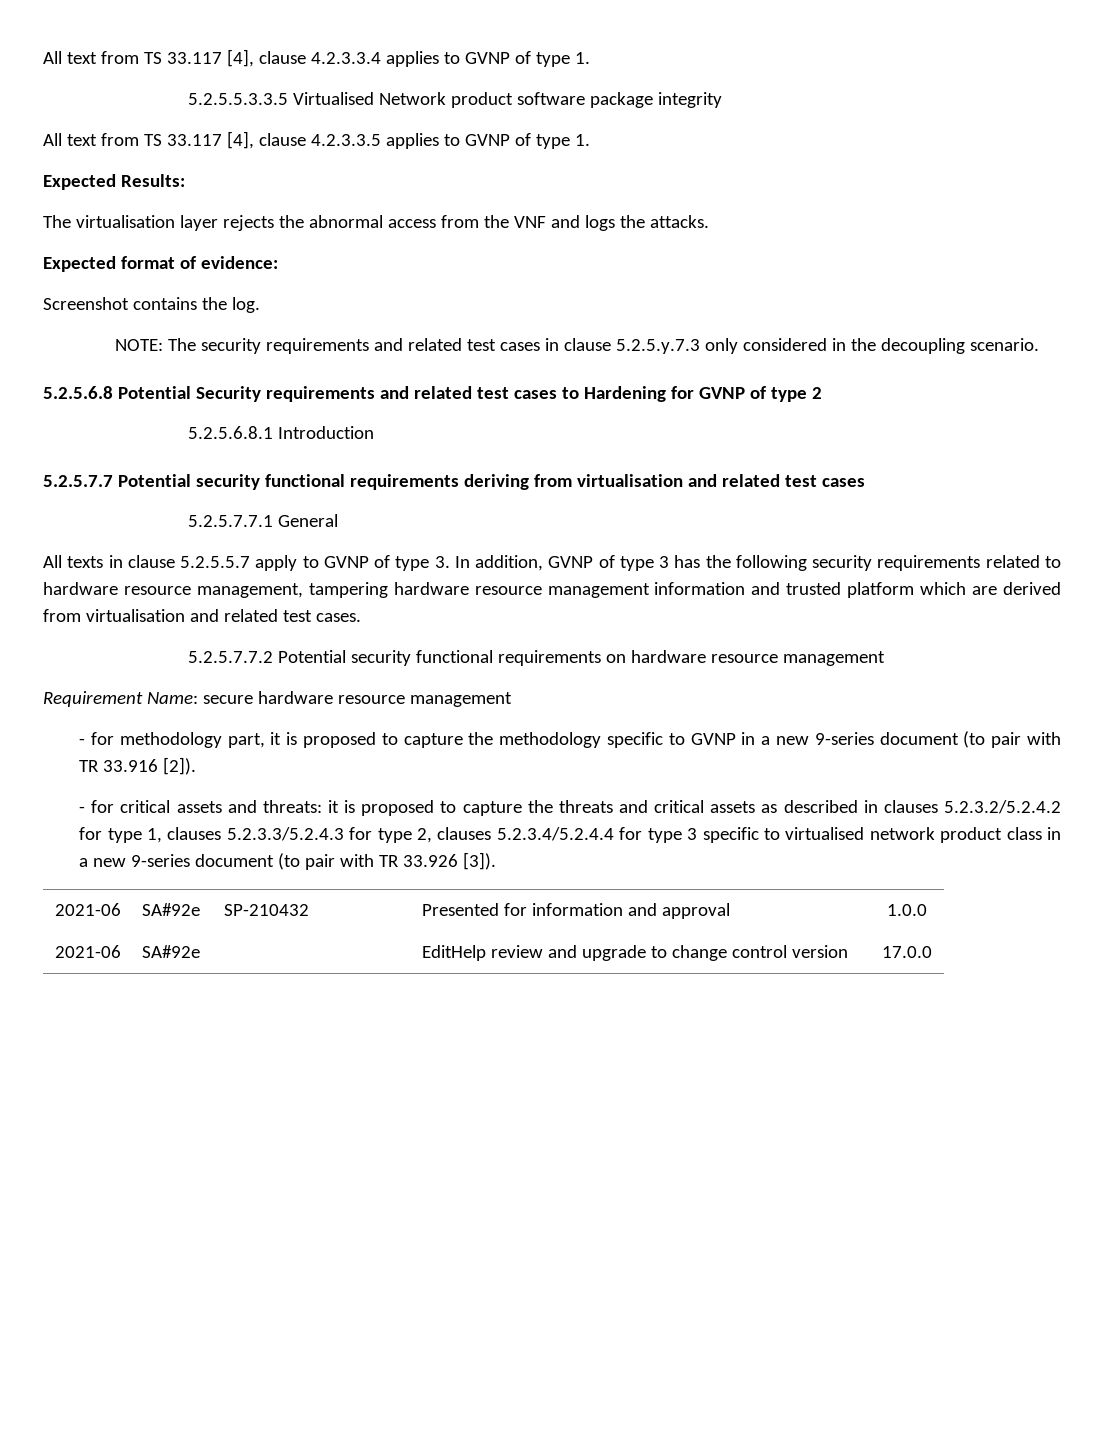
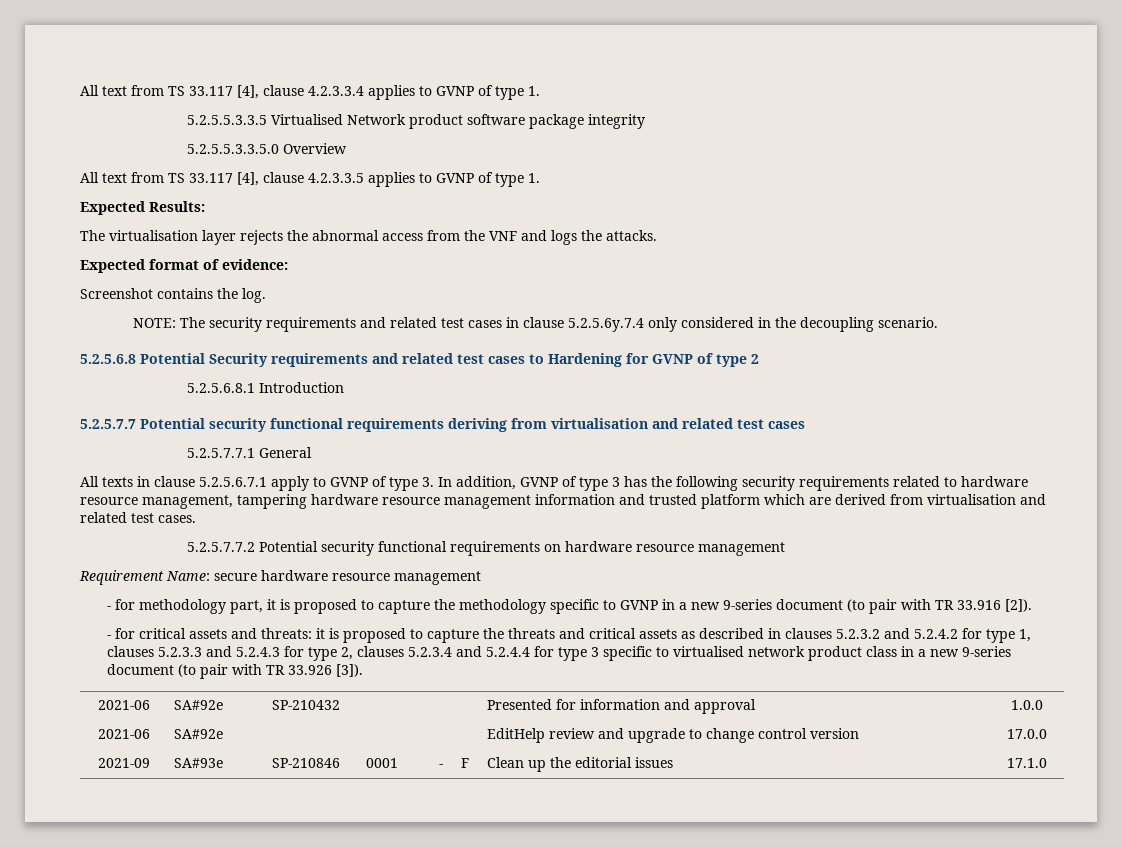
+ 5.2.5.5.3.3.5.0 Overview
- NOTE: The security requirements and related test cases in clause 5.2.5.y.7.3 only considered in the decoupling scenario.
+ NOTE: The security requirements and related test cases in clause 5.2.5.6y.7.4 only considered in the decoupling scenario.
- All texts in clause 5.2.5.5.7 apply to GVNP of type 3. In addition, GVNP of type 3 has the following security requirements related to hardware resource management, tampering hardware resource management information and trusted platform which are derived from virtualisation and related test cases.
+ All texts in clause 5.2.5.6.7.1 apply to GVNP of type 3. In addition, GVNP of type 3 has the following security requirements related to hardware resource management, tampering hardware resource management information and trusted platform which are derived from virtualisation and related test cases.
- - for critical assets and threats: it is proposed to capture the threats and critical assets as described in clauses 5.2.3.2/5.2.4.2 for type 1, clauses 5.2.3.3/5.2.4.3 for type 2, clauses 5.2.3.4/5.2.4.4 for type 3 specific to virtualised network product class in a new 9-series document (to pair with TR 33.926 [3]).
+ - for critical assets and threats: it is proposed to capture the threats and critical assets as described in clauses 5.2.3.2 and 5.2.4.2 for type 1, clauses 5.2.3.3 and 5.2.4.3 for type 2, clauses 5.2.3.4 and 5.2.4.4 for type 3 specific to virtualised network product class in a new 9-series document (to pair with TR 33.926 [3]).
+ 2021-09 | SA#93e | SP-210846 | 0001 | - | F | Clean up the editorial issues | 17.1.0

